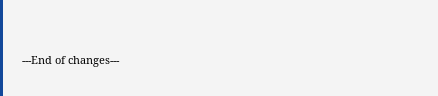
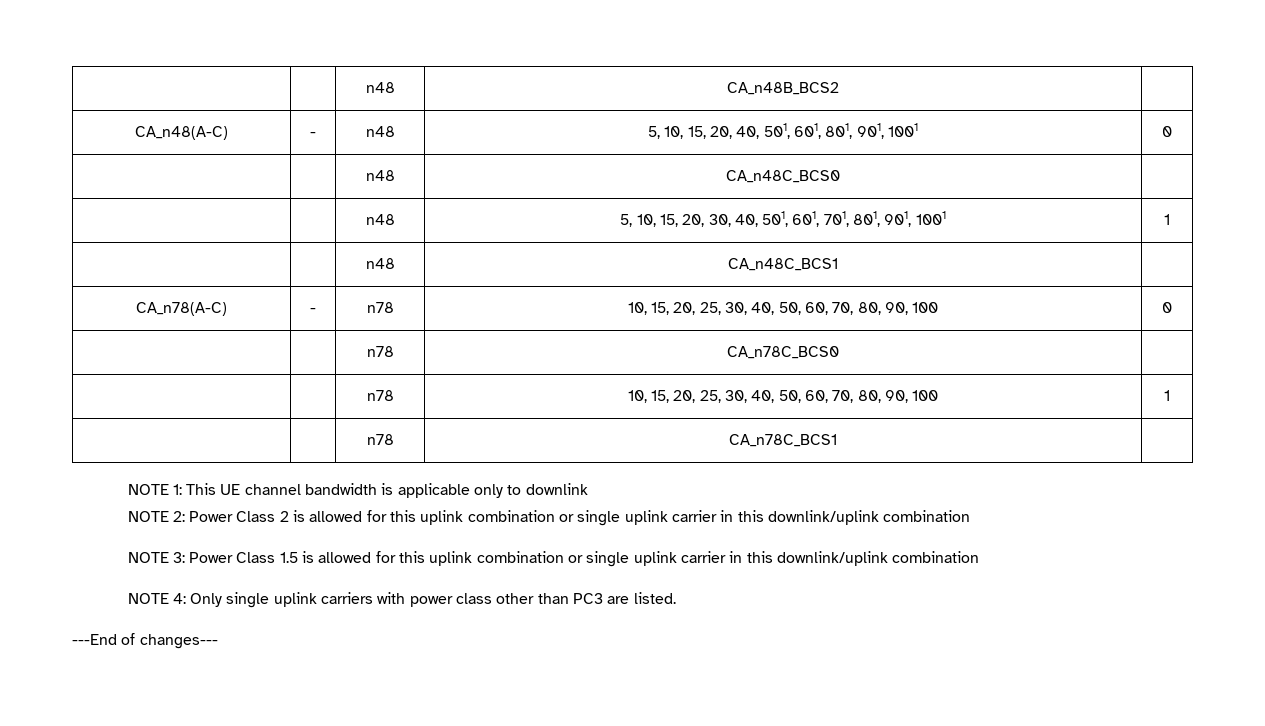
+ | | n48 | CA_n48B_BCS2 |
+ CA_n48(A-C) | - | n48 | 5, 10, 15, 20, 40, 501, 601, 801, 901, 1001 | 0
+ | | n48 | CA_n48C_BCS0 |
+ | | n48 | 5, 10, 15, 20, 30, 40, 501, 601, 701, 801, 901, 1001 | 1
+ | | n48 | CA_n48C_BCS1 |
+ CA_n78(A-C) | - | n78 | 10, 15, 20, 25, 30, 40, 50, 60, 70, 80, 90, 100 | 0
+ | | n78 | CA_n78C_BCS0 |
+ | | n78 | 10, 15, 20, 25, 30, 40, 50, 60, 70, 80, 90, 100 | 1
+ | | n78 | CA_n78C_BCS1 |
+ NOTE 1: This UE channel bandwidth is applicable only to downlink
+ NOTE 2: Power Class 2 is allowed for this uplink combination or single uplink carrier in this downlink/uplink combination
+ NOTE 3: Power Class 1.5 is allowed for this uplink combination or single uplink carrier in this downlink/uplink combination
+ NOTE 4: Only single uplink carriers with power class other than PC3 are listed.

